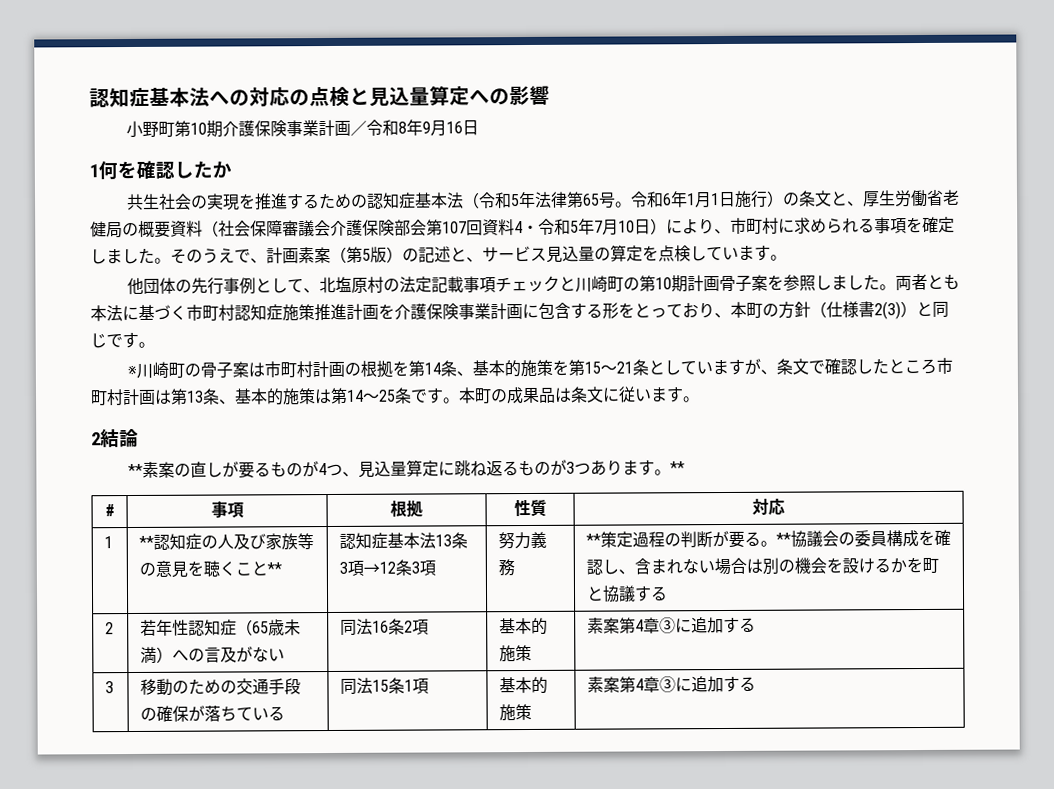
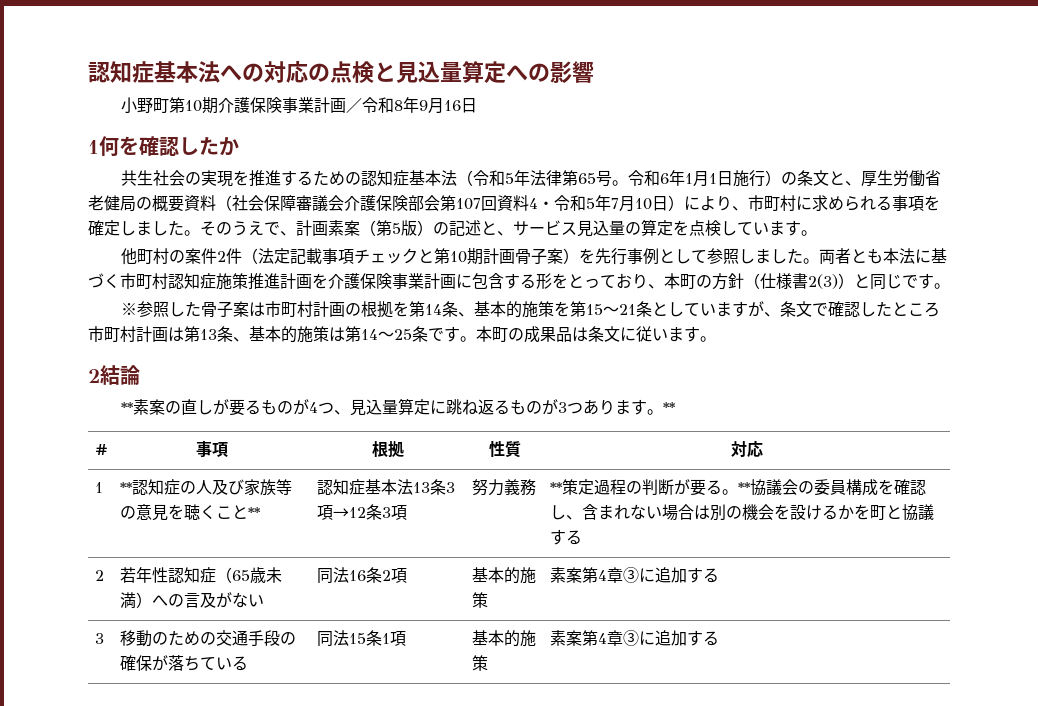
- 他団体の先行事例として、北塩原村の法定記載事項チェックと川崎町の第10期計画骨子案を参照しました。
+ 他町村の案件2件（法定記載事項チェックと第10期計画骨子案）を先行事例として参照しました。
- ※川崎町の骨子案は市町村計画の根拠を第14条、基本的施策を第15〜21条としていますが、条文で確認したところ市町村計画は第13条、基本的施策は第14〜25条です。
+ ※参照した骨子案は市町村計画の根拠を第14条、基本的施策を第15〜21条としていますが、条文で確認したところ市町村計画は第13条、基本的施策は第14〜25条です。

